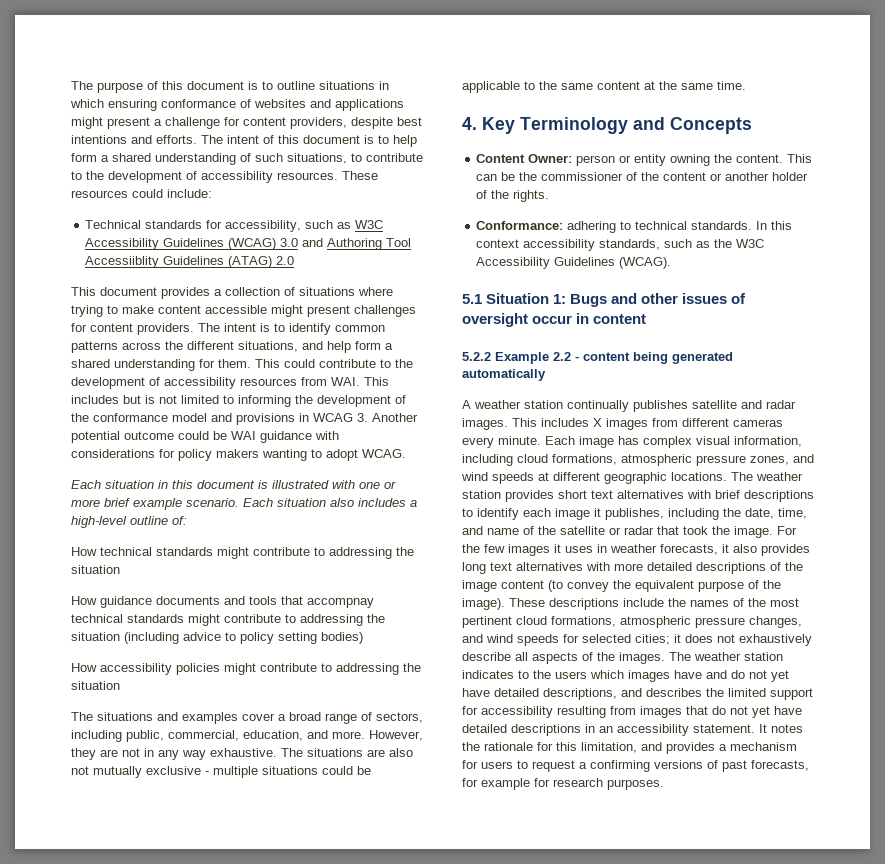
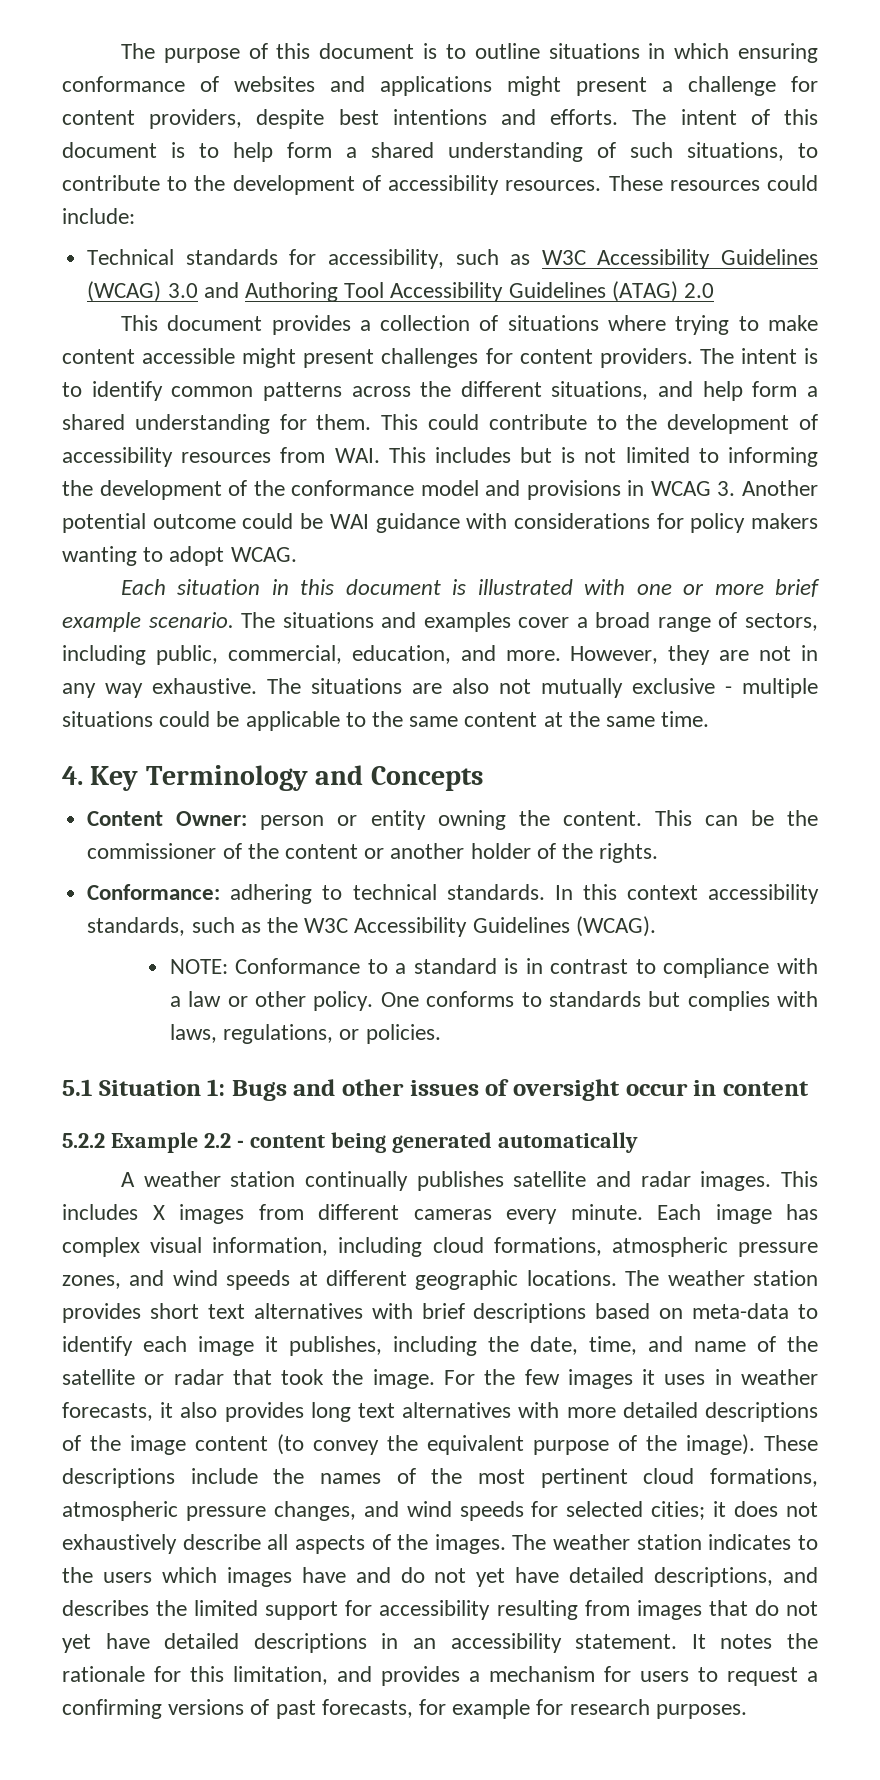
- Technical standards for accessibility, such as W3C Accessibility Guidelines (WCAG) 3.0 and Authoring Tool Accessiiblity Guidelines (ATAG) 2.0
+ Technical standards for accessibility, such as W3C Accessibility Guidelines (WCAG) 3.0 and Authoring Tool Accessibility Guidelines (ATAG) 2.0
- Each situation in this document is illustrated with one or more brief example scenario. Each situation also includes a high-level outline of:
- How technical standards might contribute to addressing the situation
- How guidance documents and tools that accompnay technical standards might contribute to addressing the situation (including advice to policy setting bodies)
- How accessibility policies might contribute to addressing the situation
- The situations and examples cover a broad range of sectors, including public, commercial, education, and more.
+ Each situation in this document is illustrated with one or more brief example scenario. The situations and examples cover a broad range of sectors, including public, commercial, education, and more.
+ NOTE: Conformance to a standard is in contrast to compliance with a law or other policy. One conforms to standards but complies with laws, regulations, or policies.
- The weather station provides short text alternatives with brief descriptions to identify each image it publishes, including the date, time, and name of the satellite or radar that took the image.
+ The weather station provides short text alternatives with brief descriptions based on meta-data to identify each image it publishes, including the date, time, and name of the satellite or radar that took the image.

